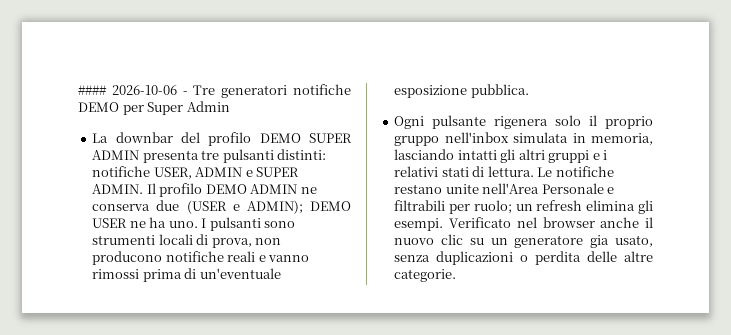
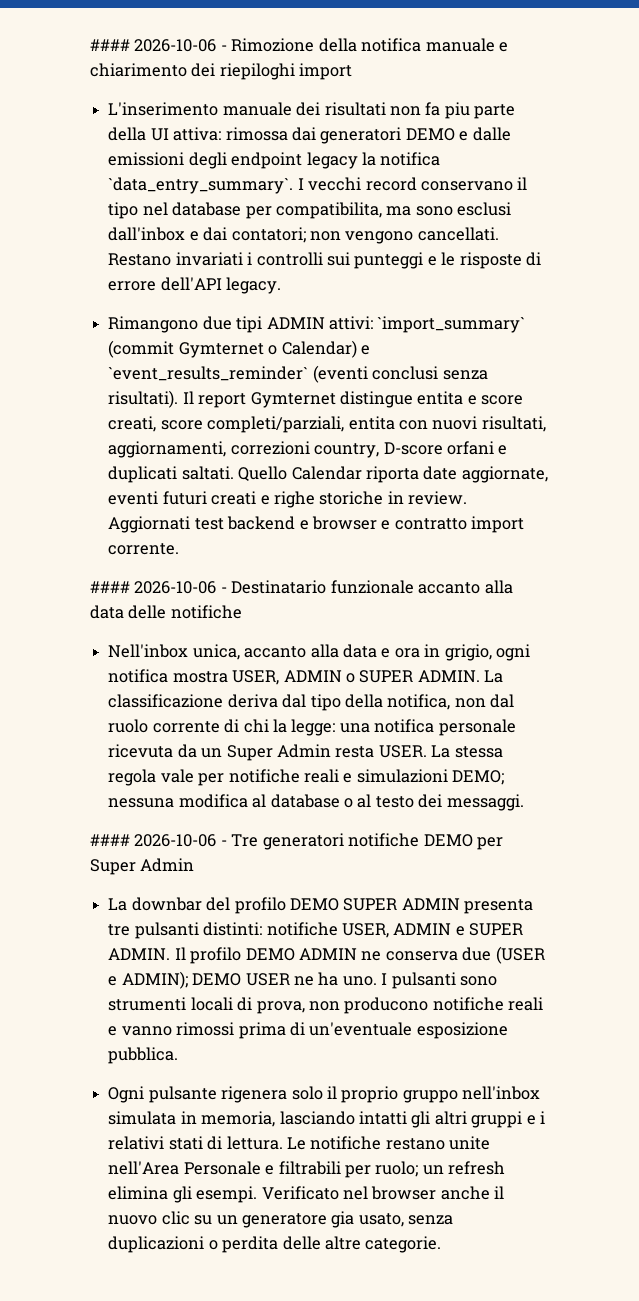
+ #### 2026-10-06 - Rimozione della notifica manuale e chiarimento dei riepiloghi import
+ L'inserimento manuale dei risultati non fa piu parte della UI attiva: rimossa dai generatori DEMO e dalle emissioni degli endpoint legacy la notifica `data_entry_summary`. I vecchi record conservano il tipo nel database per compatibilita, ma sono esclusi dall'inbox e dai contatori; non vengono cancellati. Restano invariati i controlli sui punteggi e le risposte di errore dell'API legacy.
+ Rimangono due tipi ADMIN attivi: `import_summary` (commit Gymternet o Calendar) e `event_results_reminder` (eventi conclusi senza risultati). Il report Gymternet distingue entita e score creati, score completi/parziali, entita con nuovi risultati, aggiornamenti, correzioni country, D-score orfani e duplicati saltati. Quello Calendar riporta date aggiornate, eventi futuri creati e righe storiche in review. Aggiornati test backend e browser e contratto import corrente.
+ #### 2026-10-06 - Destinatario funzionale accanto alla data delle notifiche
+ Nell'inbox unica, accanto alla data e ora in grigio, ogni notifica mostra USER, ADMIN o SUPER ADMIN. La classificazione deriva dal tipo della notifica, non dal ruolo corrente di chi la legge: una notifica personale ricevuta da un Super Admin resta USER. La stessa regola vale per notifiche reali e simulazioni DEMO; nessuna modifica al database o al testo dei messaggi.

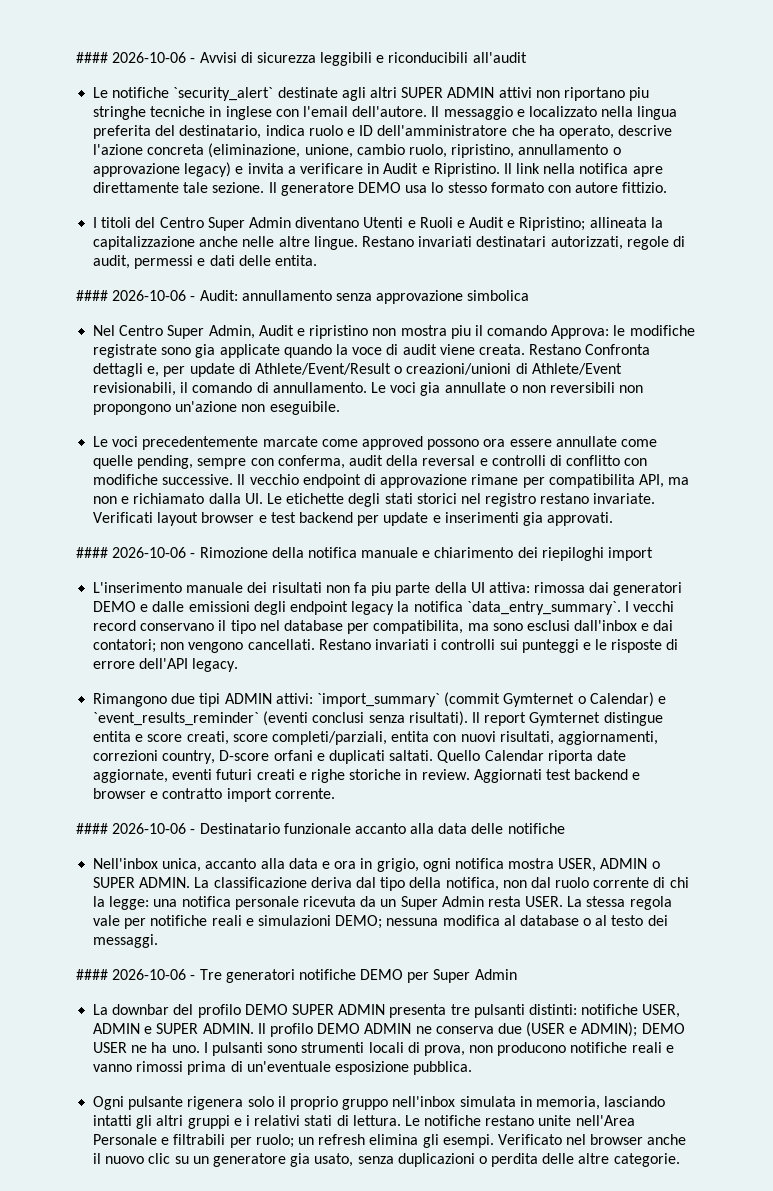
+ #### 2026-10-06 - Avvisi di sicurezza leggibili e riconducibili all'audit
+ Le notifiche `security_alert` destinate agli altri SUPER ADMIN attivi non riportano piu stringhe tecniche in inglese con l'email dell'autore. Il messaggio e localizzato nella lingua preferita del destinatario, indica ruolo e ID dell'amministratore che ha operato, descrive l'azione concreta (eliminazione, unione, cambio ruolo, ripristino, annullamento o approvazione legacy) e invita a verificare in Audit e Ripristino. Il link nella notifica apre direttamente tale sezione. Il generatore DEMO usa lo stesso formato con autore fittizio.
+ I titoli del Centro Super Admin diventano Utenti e Ruoli e Audit e Ripristino; allineata la capitalizzazione anche nelle altre lingue. Restano invariati destinatari autorizzati, regole di audit, permessi e dati delle entita.
+ #### 2026-10-06 - Audit: annullamento senza approvazione simbolica
+ Nel Centro Super Admin, Audit e ripristino non mostra piu il comando Approva: le modifiche registrate sono gia applicate quando la voce di audit viene creata. Restano Confronta dettagli e, per update di Athlete/Event/Result o creazioni/unioni di Athlete/Event revisionabili, il comando di annullamento. Le voci gia annullate o non reversibili non propongono un'azione non eseguibile.
+ Le voci precedentemente marcate come approved possono ora essere annullate come quelle pending, sempre con conferma, audit della reversal e controlli di conflitto con modifiche successive. Il vecchio endpoint di approvazione rimane per compatibilita API, ma non e richiamato dalla UI. Le etichette degli stati storici nel registro restano invariate. Verificati layout browser e test backend per update e inserimenti gia approvati.

